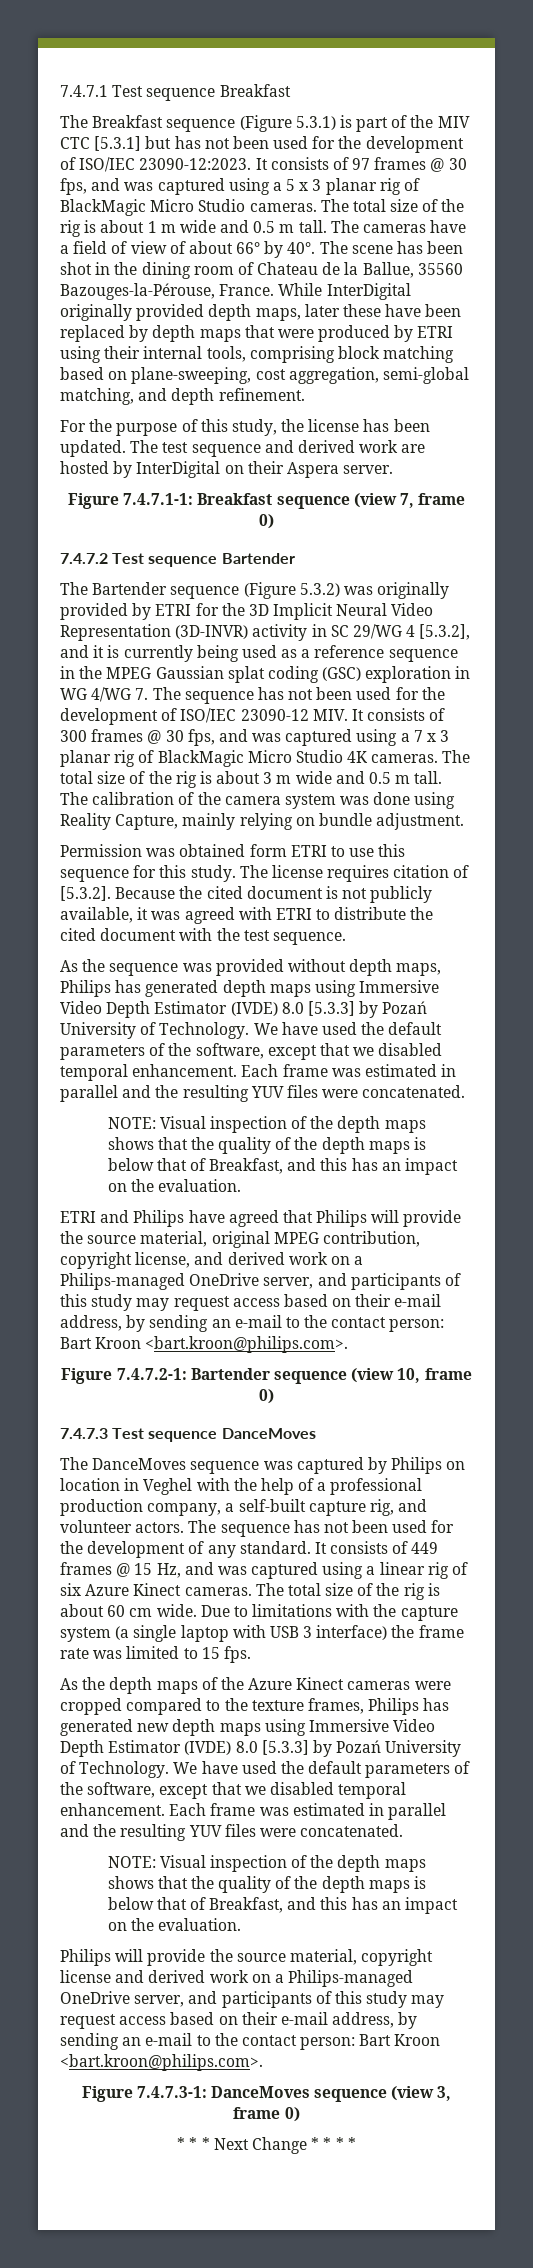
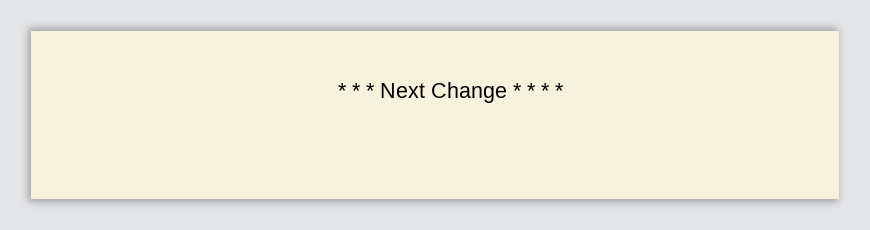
- 7.4.7.1 Test sequence Breakfast
- The Breakfast sequence (Figure 5.3.1) is part of the MIV CTC [5.3.1] but has not been used for the development of ISO/IEC 23090-12:2023. It consists of 97 frames @ 30 fps, and was captured using a 5 x 3 planar rig of BlackMagic Micro Studio cameras. The total size of the rig is about 1 m wide and 0.5 m tall. The cameras have a field of view of about 66° by 40°. The scene has been shot in the dining room of Chateau de la Ballue, 35560 Bazouges-la-Pérouse, France. While InterDigital originally provided depth maps, later these have been replaced by depth maps that were produced by ETRI using their internal tools, comprising block matching based on plane-sweeping, cost aggregation, semi-global matching, and depth refinement.
- For the purpose of this study, the license has been updated. The test sequence and derived work are hosted by InterDigital on their Aspera server.
- Figure 7.4.7.1-1: Breakfast sequence (view 7, frame 0)
- 7.4.7.2 Test sequence Bartender
- The Bartender sequence (Figure 5.3.2) was originally provided by ETRI for the 3D Implicit Neural Video Representation (3D-INVR) activity in SC 29/WG 4 [5.3.2], and it is currently being used as a reference sequence in the MPEG Gaussian splat coding (GSC) exploration in WG 4/WG 7. The sequence has not been used for the development of ISO/IEC 23090-12 MIV. It consists of 300 frames @ 30 fps, and was captured using a 7 x 3 planar rig of BlackMagic Micro Studio 4K cameras. The total size of the rig is about 3 m wide and 0.5 m tall. The calibration of the camera system was done using Reality Capture, mainly relying on bundle adjustment.
- Permission was obtained form ETRI to use this sequence for this study. The license requires citation of [5.3.2]. Because the cited document is not publicly available, it was agreed with ETRI to distribute the cited document with the test sequence.
- As the sequence was provided without depth maps, Philips has generated depth maps using Immersive Video Depth Estimator (IVDE) 8.0 [5.3.3] by Pozań University of Technology. We have used the default parameters of the software, except that we disabled temporal enhancement. Each frame was estimated in parallel and the resulting YUV files were concatenated.
- NOTE: Visual inspection of the depth maps shows that the quality of the depth maps is below that of Breakfast, and this has an impact on the evaluation.
- ETRI and Philips have agreed that Philips will provide the source material, original MPEG contribution, copyright license, and derived work on a Philips-managed OneDrive server, and participants of this study may request access based on their e-mail address, by sending an e-mail to the contact person: Bart Kroon <bart.kroon@philips.com>.
- Figure 7.4.7.2-1: Bartender sequence (view 10, frame 0)
- 7.4.7.3 Test sequence DanceMoves
- The DanceMoves sequence was captured by Philips on location in Veghel with the help of a professional production company, a self-built capture rig, and volunteer actors. The sequence has not been used for the development of any standard. It consists of 449 frames @ 15 Hz, and was captured using a linear rig of six Azure Kinect cameras. The total size of the rig is about 60 cm wide. Due to limitations with the capture system (a single laptop with USB 3 interface) the frame rate was limited to 15 fps.
- As the depth maps of the Azure Kinect cameras were cropped compared to the texture frames, Philips has generated new depth maps using Immersive Video Depth Estimator (IVDE) 8.0 [5.3.3] by Pozań University of Technology. We have used the default parameters of the software, except that we disabled temporal enhancement. Each frame was estimated in parallel and the resulting YUV files were concatenated.
- NOTE: Visual inspection of the depth maps shows that the quality of the depth maps is below that of Breakfast, and this has an impact on the evaluation.
- Philips will provide the source material, copyright license and derived work on a Philips-managed OneDrive server, and participants of this study may request access based on their e-mail address, by sending an e-mail to the contact person: Bart Kroon <bart.kroon@philips.com>.
- Figure 7.4.7.3-1: DanceMoves sequence (view 3, frame 0)

